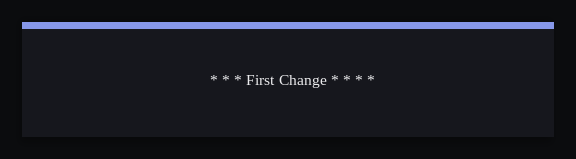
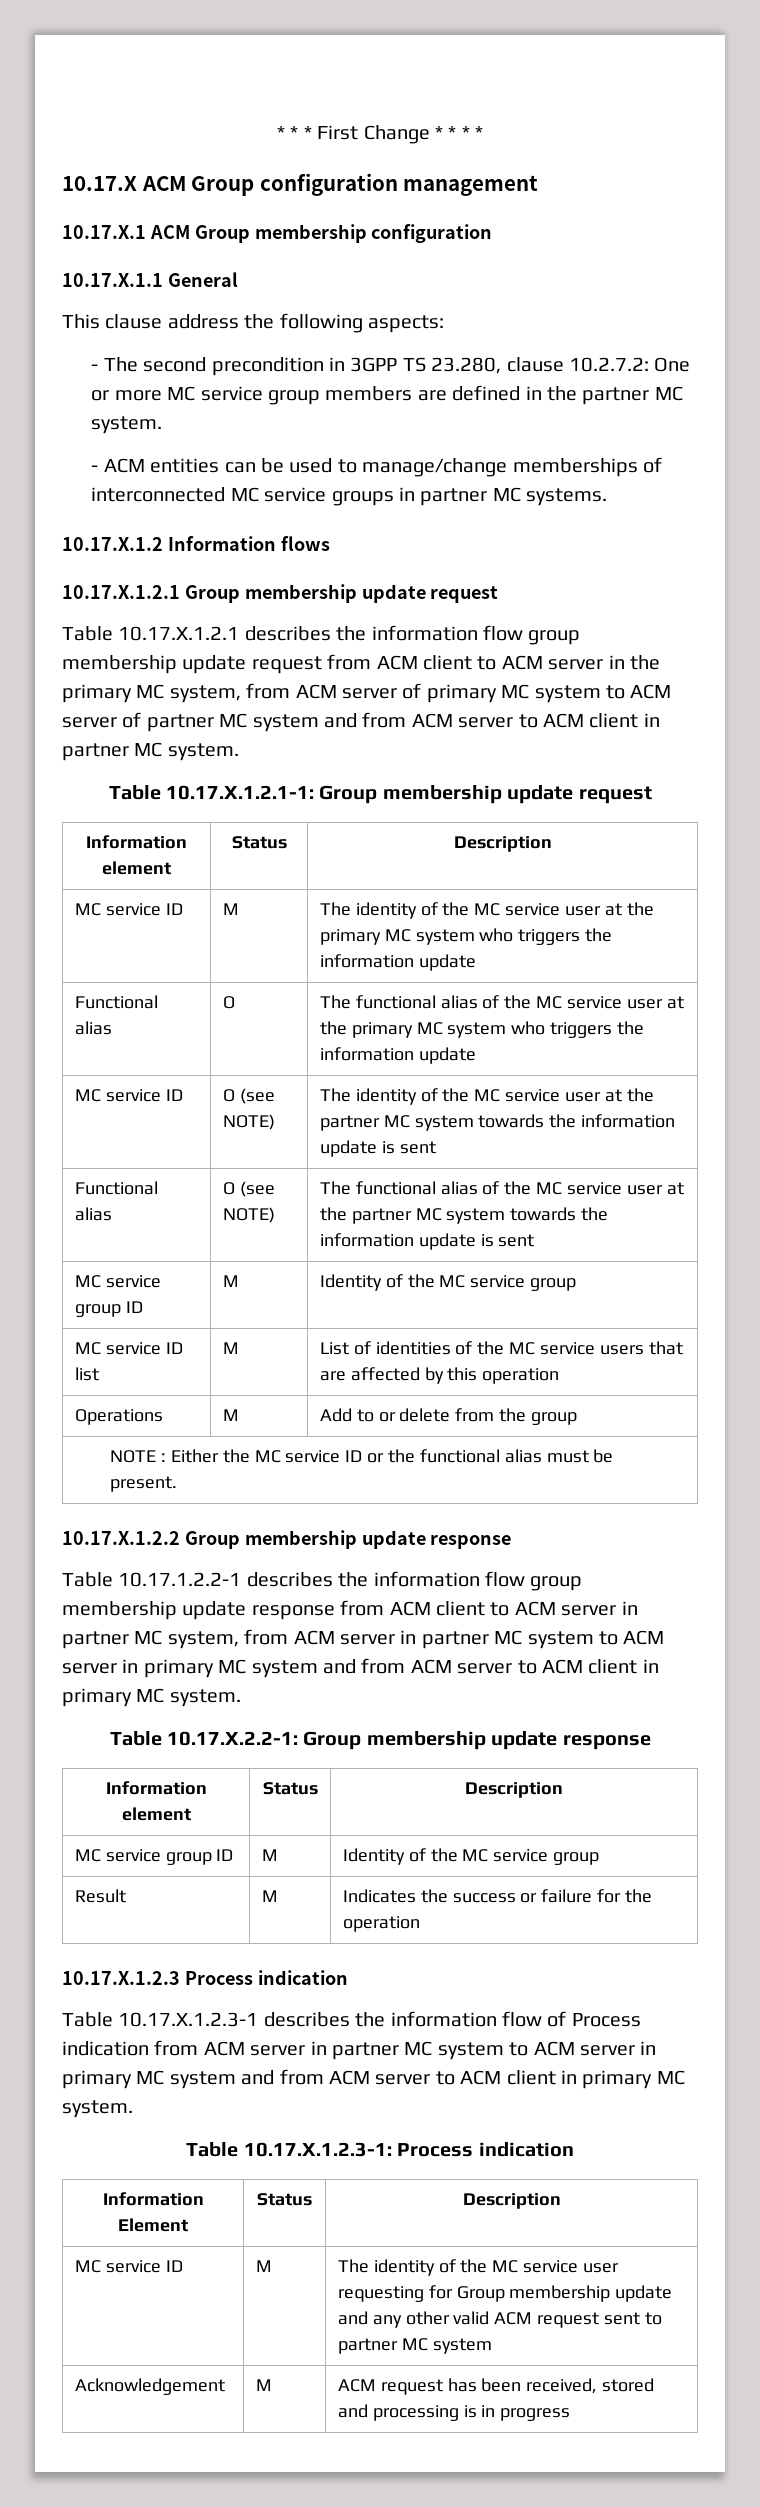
+ 10.17.X ACM Group configuration management
+ 10.17.X.1 ACM Group membership configuration
+ 10.17.X.1.1 General
+ This clause address the following aspects:
+ - The second precondition in 3GPP TS 23.280, clause 10.2.7.2: One or more MC service group members are defined in the partner MC system.
+ - ACM entities can be used to manage/change memberships of interconnected MC service groups in partner MC systems.
+ 10.17.X.1.2 Information flows
+ 10.17.X.1.2.1 Group membership update request
+ Table 10.17.X.1.2.1 describes the information flow group membership update request from ACM client to ACM server in the primary MC system, from ACM server of primary MC system to ACM server of partner MC system and from ACM server to ACM client in partner MC system.
+ Table 10.17.X.1.2.1-1: Group membership update request
+ Information element | Status | Description
+ MC service ID | M | The identity of the MC service user at the primary MC system who triggers the information update
+ Functional alias | O | The functional alias of the MC service user at the primary MC system who triggers the information update
+ MC service ID | O (see NOTE) | The identity of the MC service user at the partner MC system towards the information update is sent
+ Functional alias | O (see NOTE) | The functional alias of the MC service user at the partner MC system towards the information update is sent
+ MC service group ID | M | Identity of the MC service group
+ MC service ID list | M | List of identities of the MC service users that are affected by this operation
+ Operations | M | Add to or delete from the group
+ NOTE : Either the MC service ID or the functional alias must be present.
+ 10.17.X.1.2.2 Group membership update response
+ Table 10.17.1.2.2-1 describes the information flow group membership update response from ACM client to ACM server in partner MC system, from ACM server in partner MC system to ACM server in primary MC system and from ACM server to ACM client in primary MC system.
+ Table 10.17.X.2.2-1: Group membership update response
+ Information element | Status | Description
+ MC service group ID | M | Identity of the MC service group
+ Result | M | Indicates the success or failure for the operation
+ 10.17.X.1.2.3 Process indication
+ Table 10.17.X.1.2.3-1 describes the information flow of Process indication from ACM server in partner MC system to ACM server in primary MC system and from ACM server to ACM client in primary MC system.
+ Table 10.17.X.1.2.3-1: Process indication
+ Information Element | Status | Description
+ MC service ID | M | The identity of the MC service user requesting for Group membership update and any other valid ACM request sent to partner MC system
+ Acknowledgement | M | ACM request has been received, stored and processing is in progress

